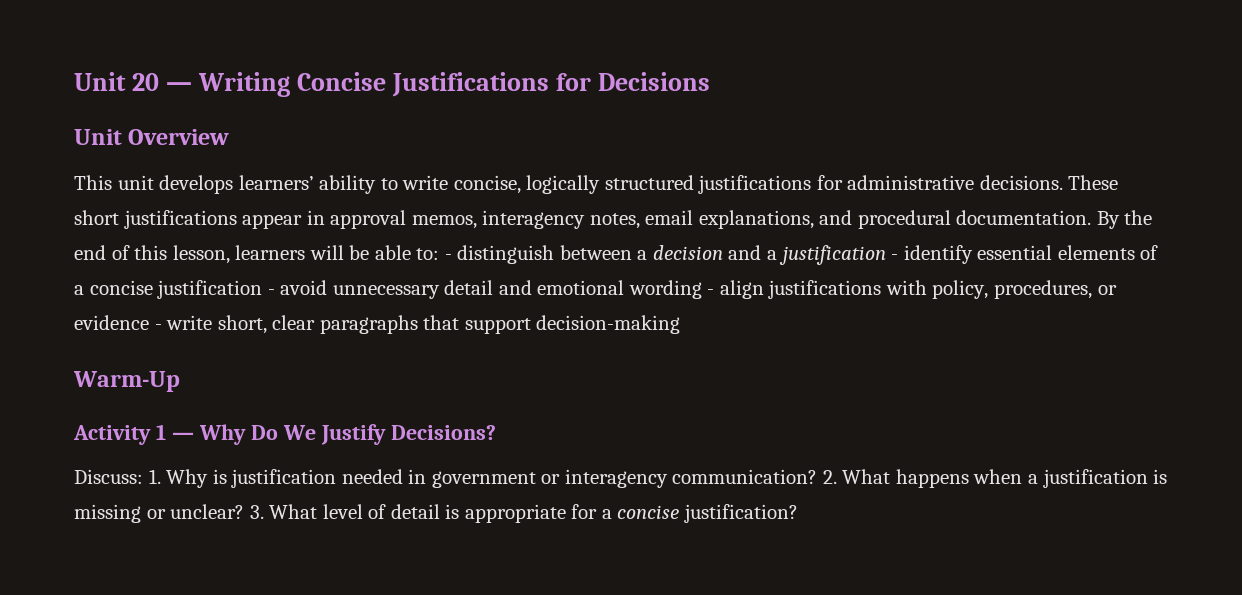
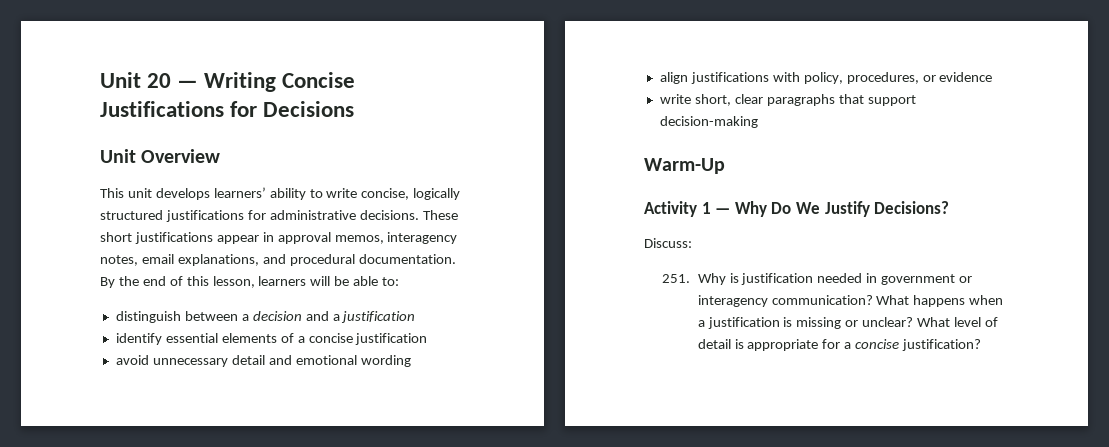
- By the end of this lesson, learners will be able to: - distinguish between a decision and a justification - identify essential elements of a concise justification - avoid unnecessary detail and emotional wording - align justifications with policy, procedures, or evidence - write short, clear paragraphs that support decision-making
+ By the end of this lesson, learners will be able to:
+ distinguish between a decision and a justification
+ identify essential elements of a concise justification
+ avoid unnecessary detail and emotional wording
+ align justifications with policy, procedures, or evidence
+ write short, clear paragraphs that support decision-making
- Discuss: 1. Why is justification needed in government or interagency communication?
+ Discuss:
+ 251. Why is justification needed in government or interagency communication?
- 2. What happens when a justification is missing or unclear?
+ What happens when a justification is missing or unclear?
- 3. What level of detail is appropriate for a concise justification?
+ What level of detail is appropriate for a concise justification?

